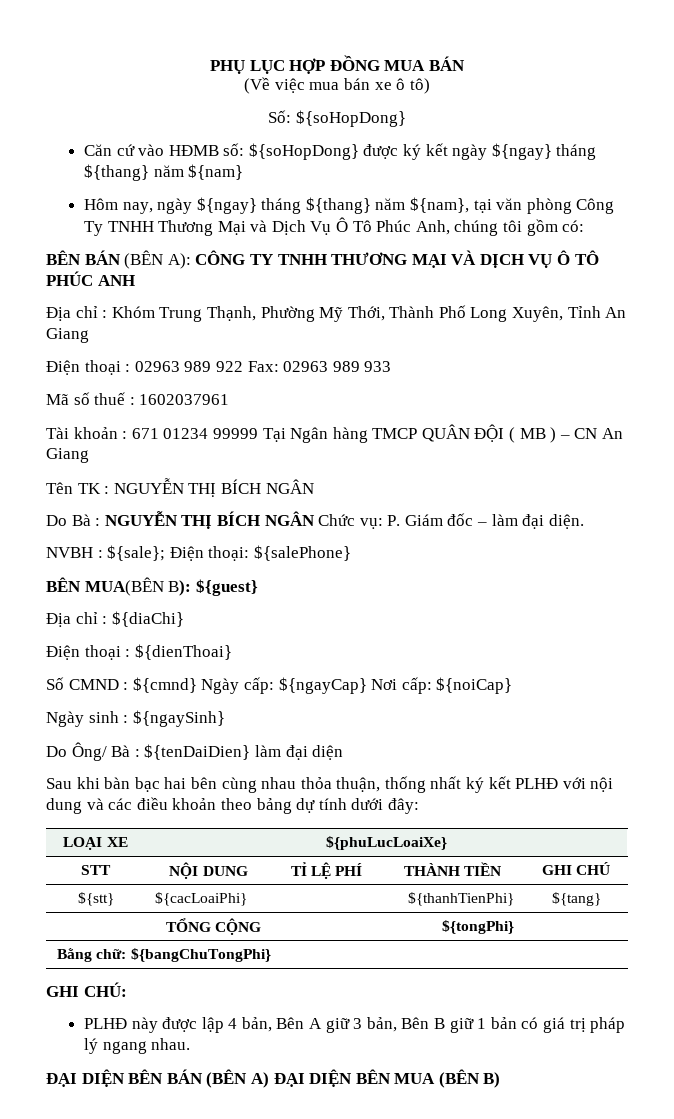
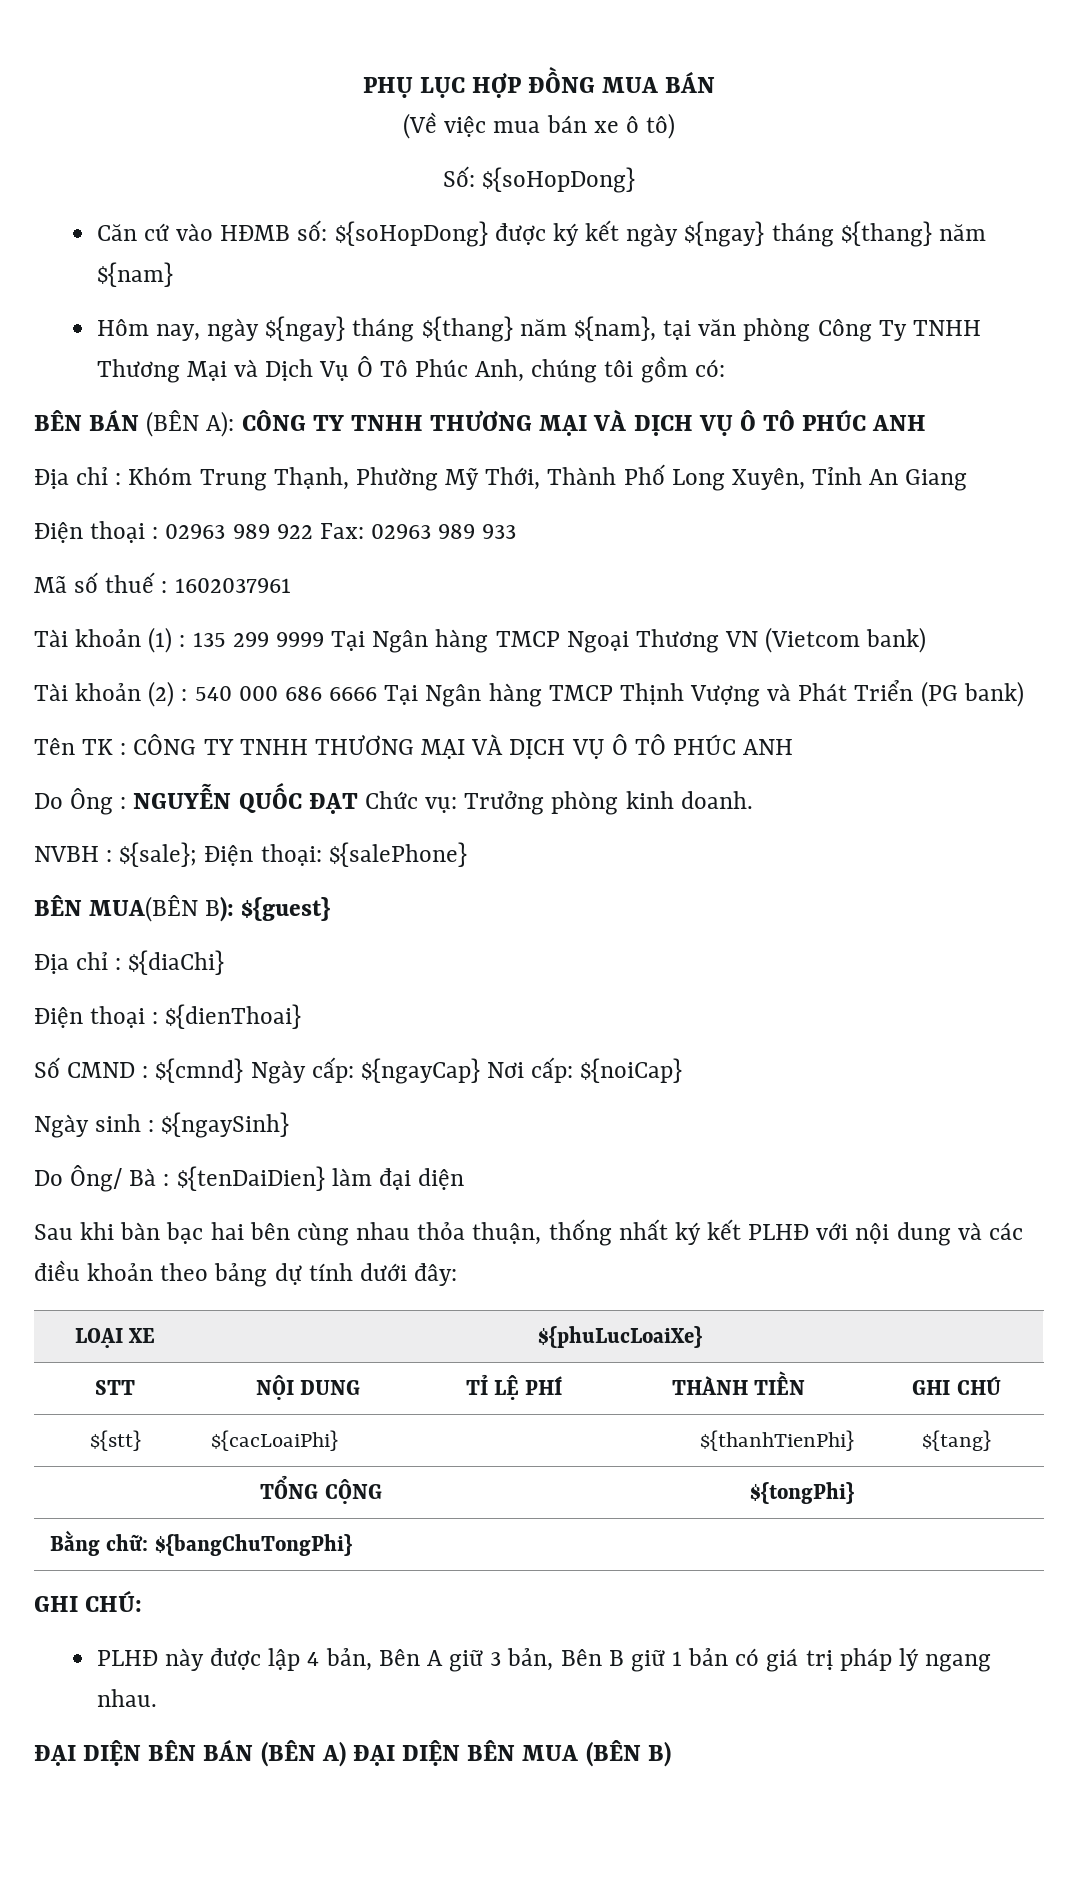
- Tài khoản : 671 01234 99999 Tại Ngân hàng TMCP QUÂN ĐỘI ( MB ) – CN An Giang
- Tên TK : NGUYỄN THỊ BÍCH NGÂN
- Do Bà : NGUYỄN THỊ BÍCH NGÂN Chức vụ: P. Giám đốc – làm đại diện.
+ Tài khoản (1) : 135 299 9999 Tại Ngân hàng TMCP Ngoại Thương VN (Vietcom bank)
+ Tài khoản (2) : 540 000 686 6666 Tại Ngân hàng TMCP Thịnh Vượng và Phát Triển (PG bank)
+ Tên TK : CÔNG TY TNHH THƯƠNG MẠI VÀ DỊCH VỤ Ô TÔ PHÚC ANH
+ Do Ông : NGUYỄN QUỐC ĐẠT Chức vụ: Trưởng phòng kinh doanh.

